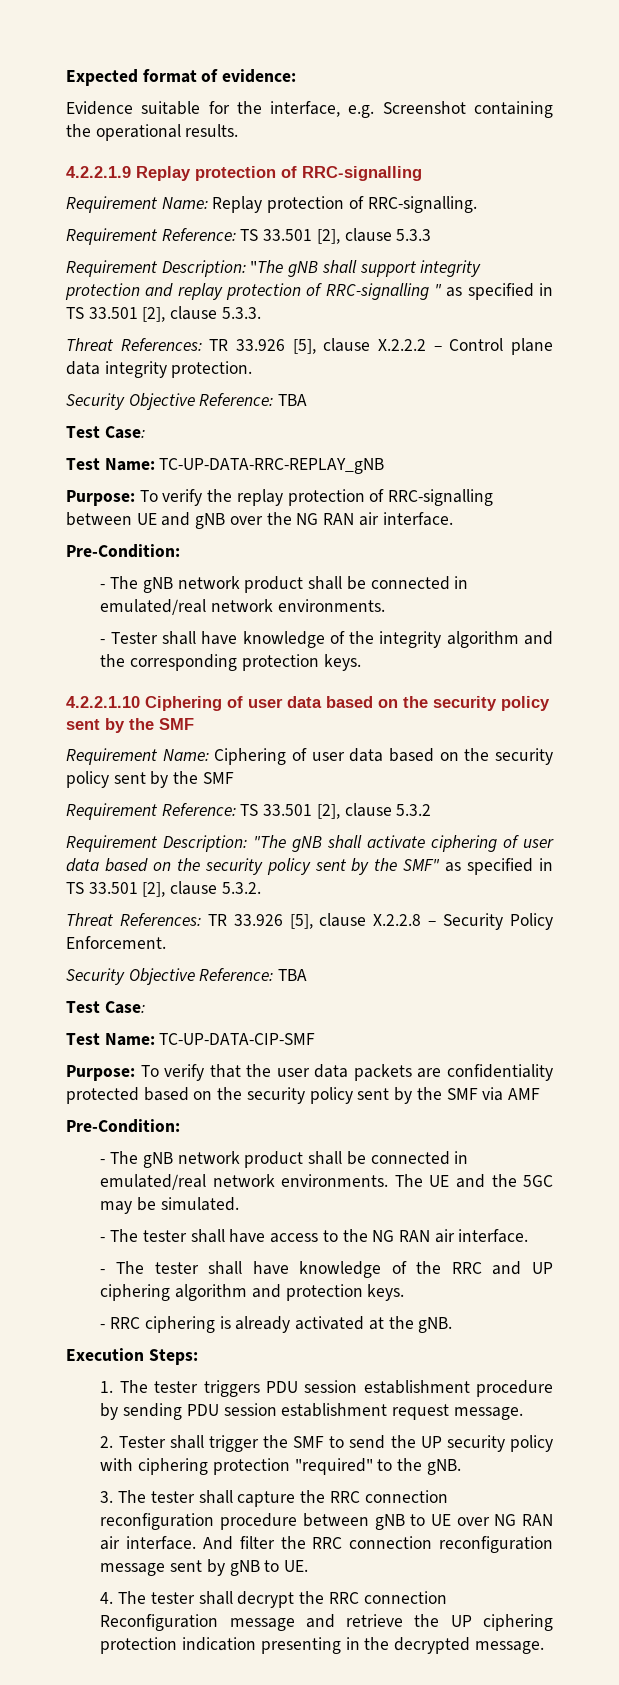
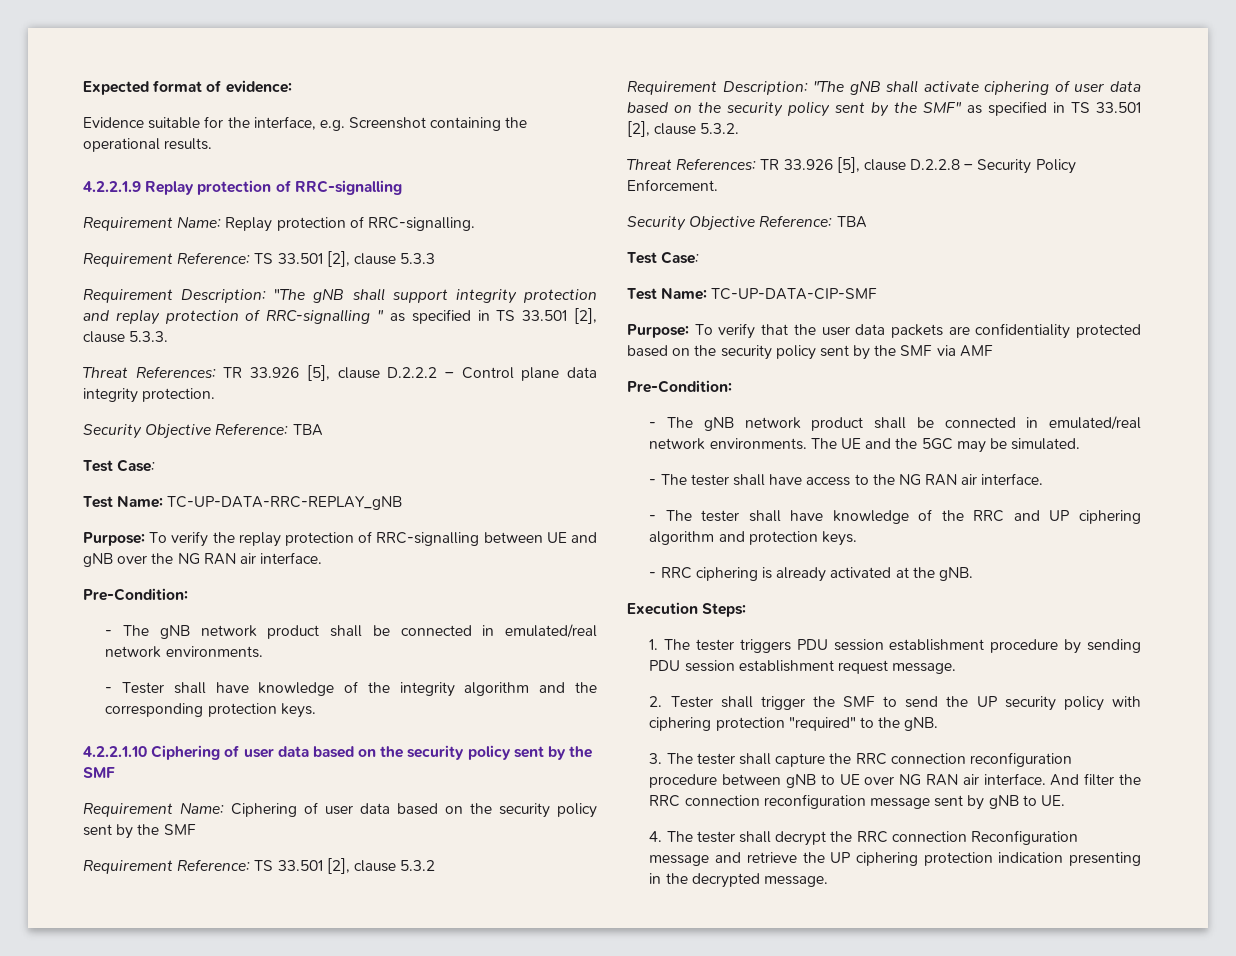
- Threat References: TR 33.926 [5], clause X.2.2.2 – Control plane data integrity protection.
+ Threat References: TR 33.926 [5], clause D.2.2.2 – Control plane data integrity protection.
- Threat References: TR 33.926 [5], clause X.2.2.8 – Security Policy Enforcement.
+ Threat References: TR 33.926 [5], clause D.2.2.8 – Security Policy Enforcement.

